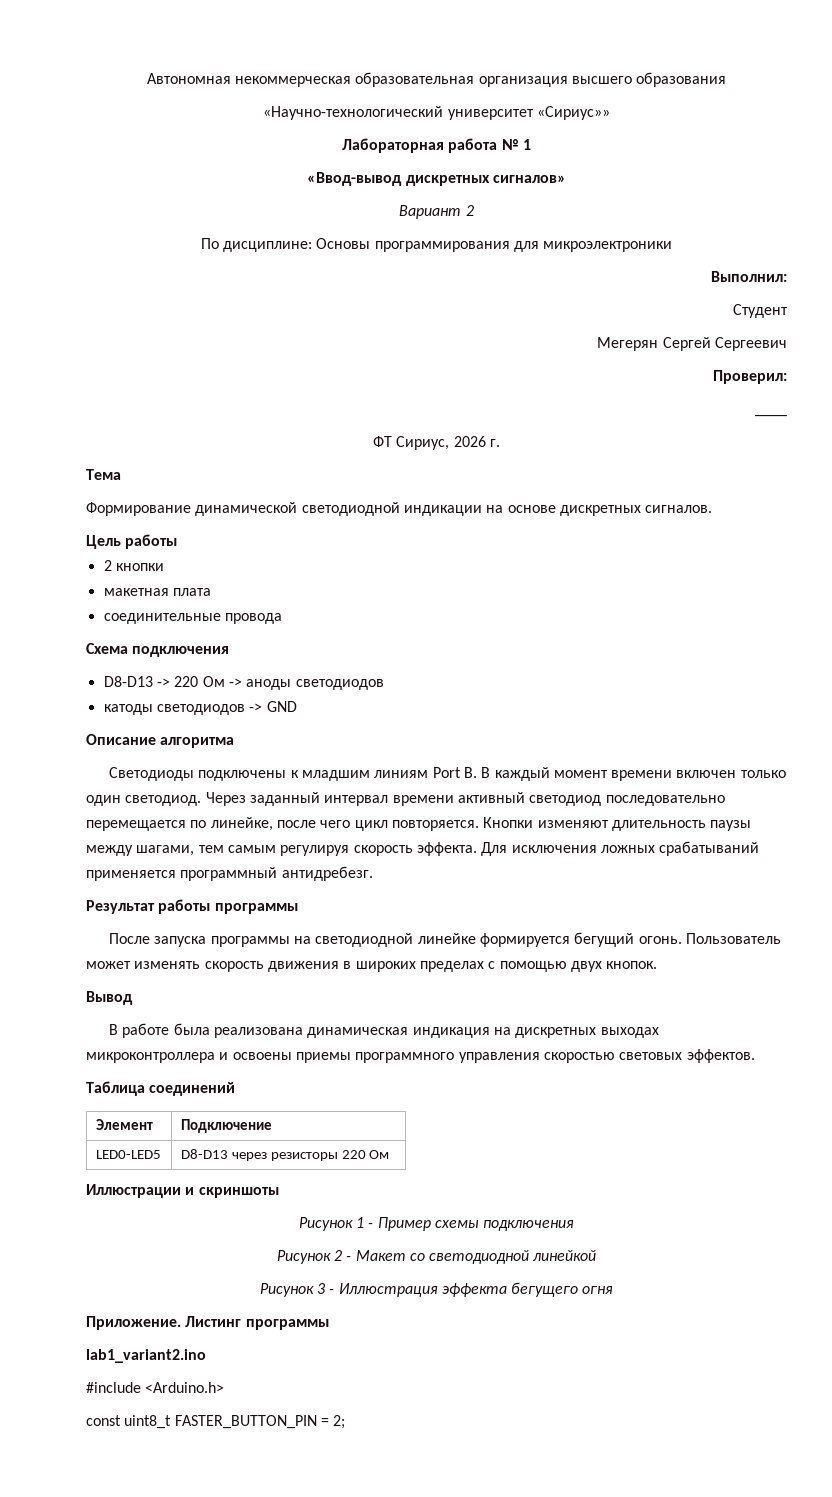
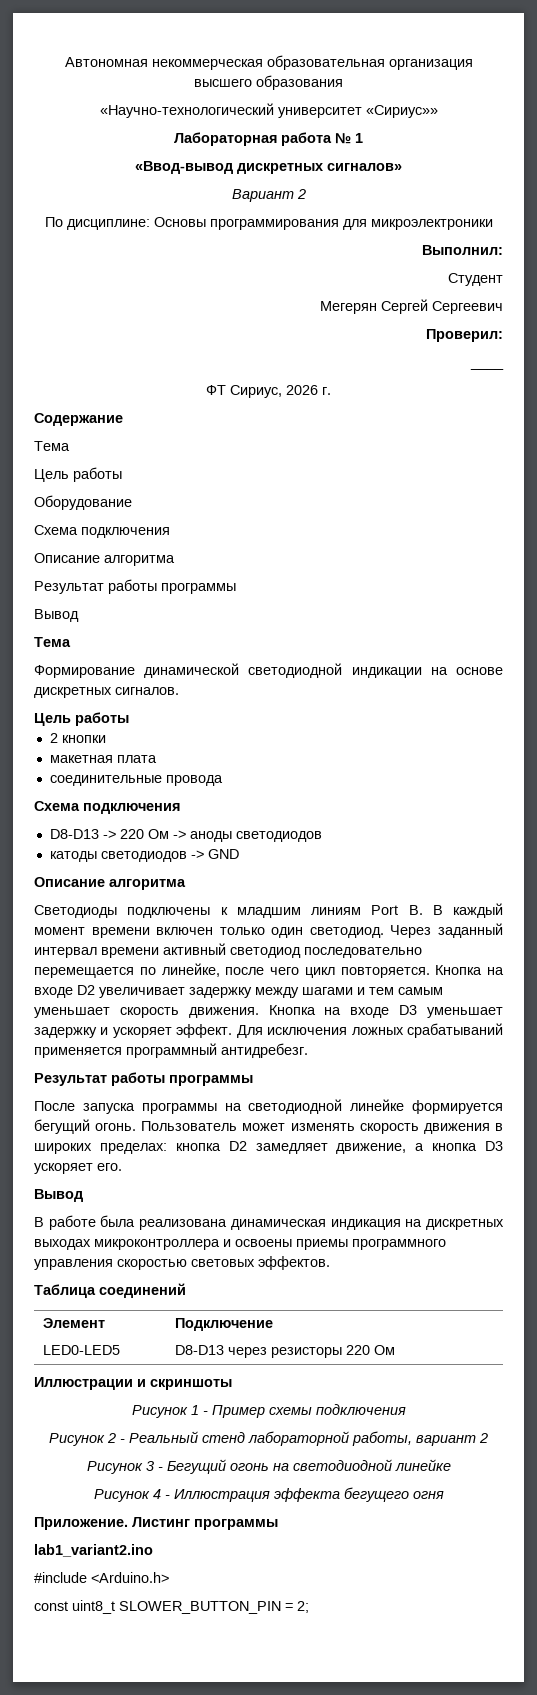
+ Содержание
+ Тема
+ Цель работы
+ Оборудование
+ Схема подключения
+ Описание алгоритма
+ Результат работы программы
+ Вывод
- Кнопки изменяют длительность паузы между шагами, тем самым регулируя скорость эффекта.
+ Кнопка на входе D2 увеличивает задержку между шагами и тем самым уменьшает скорость движения. Кнопка на входе D3 уменьшает задержку и ускоряет эффект.
- Пользователь может изменять скорость движения в широких пределах с помощью двух кнопок.
+ Пользователь может изменять скорость движения в широких пределах: кнопка D2 замедляет движение, а кнопка D3 ускоряет его.
- Рисунок 2 - Макет со светодиодной линейкой
- Рисунок 3 - Иллюстрация эффекта бегущего огня
+ Рисунок 2 - Реальный стенд лабораторной работы, вариант 2
+ Рисунок 3 - Бегущий огонь на светодиодной линейке
+ Рисунок 4 - Иллюстрация эффекта бегущего огня
- const uint8_t FASTER_BUTTON_PIN = 2;
+ const uint8_t SLOWER_BUTTON_PIN = 2;

